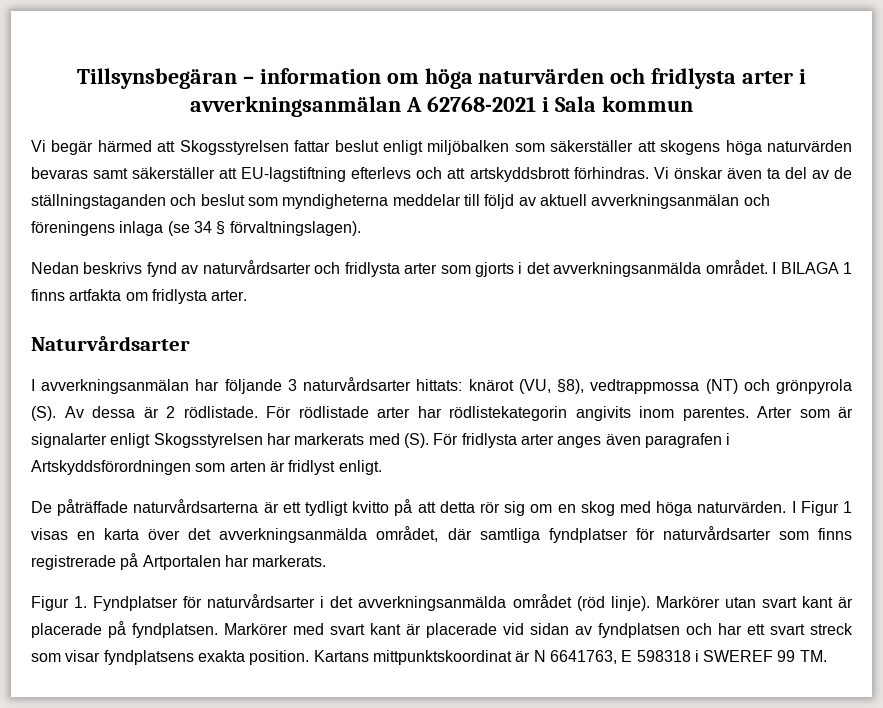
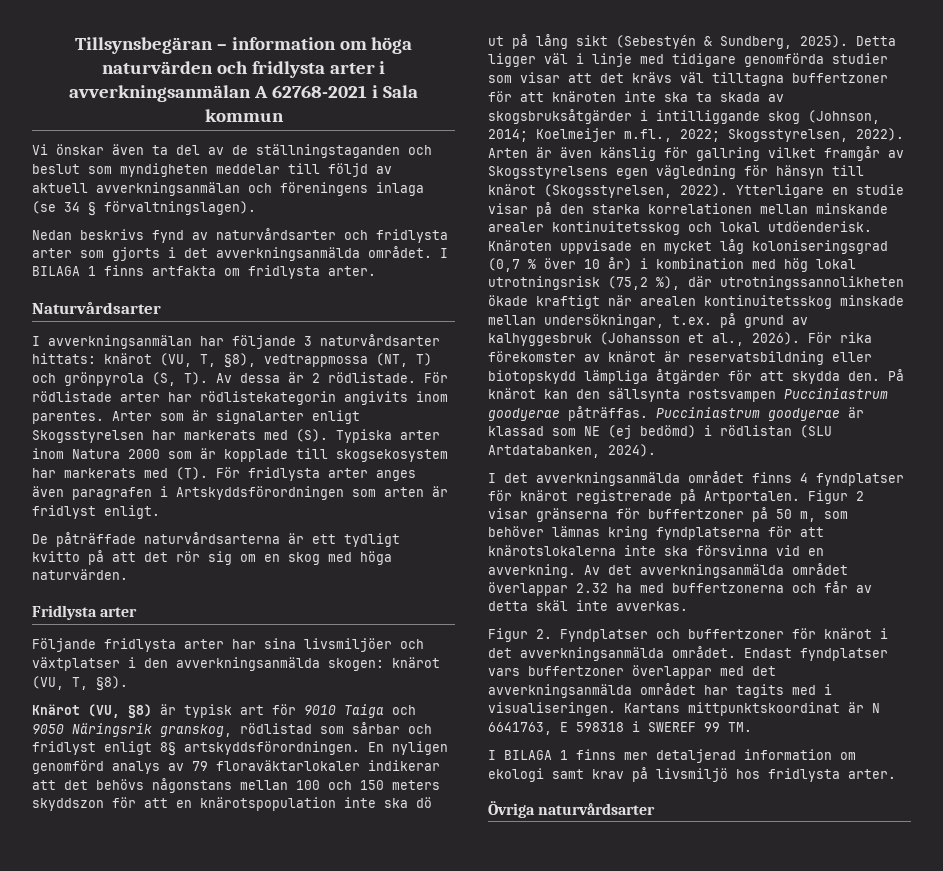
- Vi begär härmed att Skogsstyrelsen fattar beslut enligt miljöbalken som säkerställer att skogens höga naturvärden bevaras samt säkerställer att EU-lagstiftning efterlevs och att artskyddsbrott förhindras. Vi önskar även ta del av de ställningstaganden och beslut som myndigheterna meddelar till följd av aktuell avverkningsanmälan och föreningens inlaga (se 34 § förvaltningslagen).
+ Vi önskar även ta del av de ställningstaganden och beslut som myndigheten meddelar till följd av aktuell avverkningsanmälan och föreningens inlaga (se 34 § förvaltningslagen).
- I avverkningsanmälan har följande 3 naturvårdsarter hittats: knärot (VU, §8), vedtrappmossa (NT) och grönpyrola (S). Av dessa är 2 rödlistade.
+ I avverkningsanmälan har följande 3 naturvårdsarter hittats: knärot (VU, T, §8), vedtrappmossa (NT, T) och grönpyrola (S, T). Av dessa är 2 rödlistade.
- Arter som är signalarter enligt Skogsstyrelsen har markerats med (S). För fridlysta arter anges även paragrafen i Artskyddsförordningen som arten är fridlyst enligt.
+ Arter som är signalarter enligt Skogsstyrelsen har markerats med (S). Typiska arter inom Natura 2000 som är kopplade till skogsekosystem har markerats med (T). För fridlysta arter anges även paragrafen i Artskyddsförordningen som arten är fridlyst enligt.
- De påträffade naturvårdsarterna är ett tydligt kvitto på att detta rör sig om en skog med höga naturvärden. I Figur 1 visas en karta över det avverkningsanmälda området, där samtliga fyndplatser för naturvårdsarter som finns registrerade på Artportalen har markerats.
- Figur 1. Fyndplatser för naturvårdsarter i det avverkningsanmälda området (röd linje). Markörer utan svart kant är placerade på fyndplatsen. Markörer med svart kant är placerade vid sidan av fyndplatsen och har ett svart streck som visar fyndplatsens exakta position.
+ De påträffade naturvårdsarterna är ett tydligt kvitto på att det rör sig om en skog med höga naturvärden.
+ Fridlysta arter
+ Följande fridlysta arter har sina livsmiljöer och växtplatser i den avverkningsanmälda skogen: knärot (VU, T, §8).
+ Knärot (VU, §8) är typisk art för 9010 Taiga och 9050 Näringsrik granskog, rödlistad som sårbar och fridlyst enligt 8§ artskyddsförordningen. En nyligen genomförd analys av 79 floraväktarlokaler indikerar att det behövs någonstans mellan 100 och 150 meters skyddszon för att en knärotspopulation inte ska dö ut på lång sikt (Sebestyén & Sundberg, 2025). Detta ligger väl i linje med tidigare genomförda studier som visar att det krävs väl tilltagna buffertzoner för att knäroten inte ska ta skada av skogsbruksåtgärder i intilliggande skog (Johnson, 2014; Koelmeijer m.fl., 2022; Skogsstyrelsen, 2022). Arten är även känslig för gallring vilket framgår av Skogsstyrelsens egen vägledning för hänsyn till knärot (Skogsstyrelsen, 2022). Ytterligare en studie visar på den starka korrelationen mellan minskande arealer kontinuitetsskog och lokal utdöenderisk. Knäroten uppvisade en mycket låg koloniseringsgrad (0,7 % över 10 år) i kombination med hög lokal utrotningsrisk (75,2 %), där utrotningssannolikheten ökade kraftigt när arealen kontinuitetsskog minskade mellan undersökningar, t.ex. på grund av kalhyggesbruk (Johansson et al., 2026). För rika förekomster av knärot är reservatsbildning eller biotopskydd lämpliga åtgärder för att skydda den. På knärot kan den sällsynta rostsvampen Pucciniastrum goodyerae påträffas. Pucciniastrum goodyerae är klassad som NE (ej bedömd) i rödlistan (SLU Artdatabanken, 2024).
+ I det avverkningsanmälda området finns 4 fyndplatser för knärot registrerade på Artportalen. Figur 2 visar gränserna för buffertzoner på 50 m, som behöver lämnas kring fyndplatserna för att knärotslokalerna inte ska försvinna vid en avverkning. Av det avverkningsanmälda området överlappar 2.32 ha med buffertzonerna och får av detta skäl inte avverkas.
+ Figur 2. Fyndplatser och buffertzoner för knärot i det avverkningsanmälda området. Endast fyndplatser vars buffertzoner överlappar med det avverkningsanmälda området har tagits med i visualiseringen.
+ I BILAGA 1 finns mer detaljerad information om ekologi samt krav på livsmiljö hos fridlysta arter.
+ Övriga naturvårdsarter

